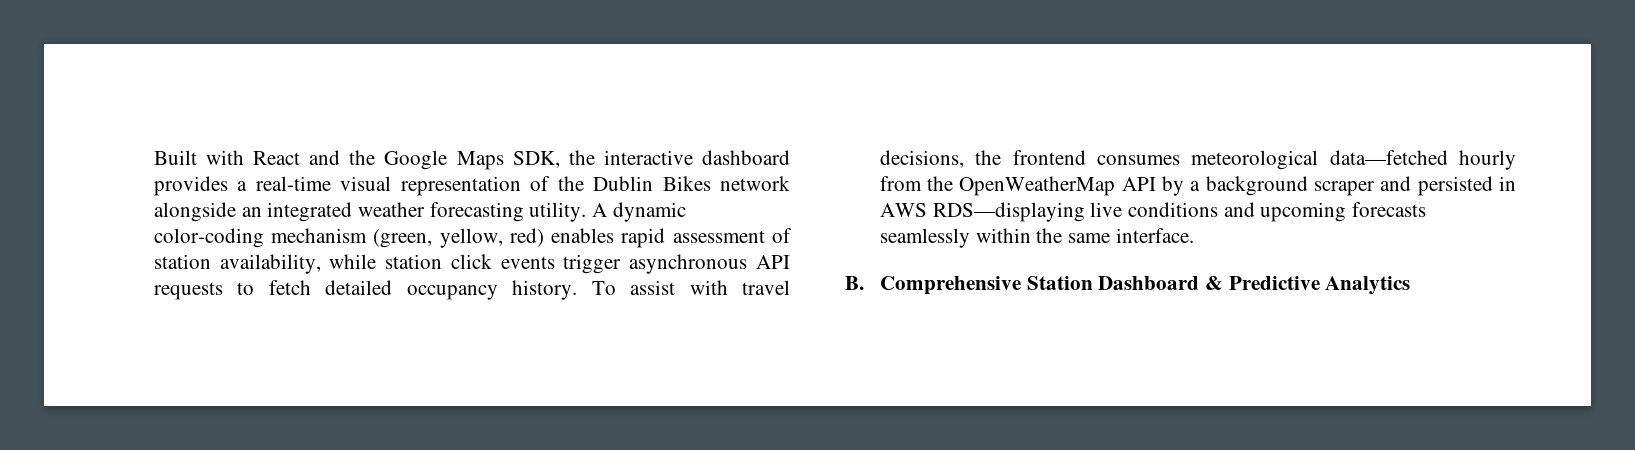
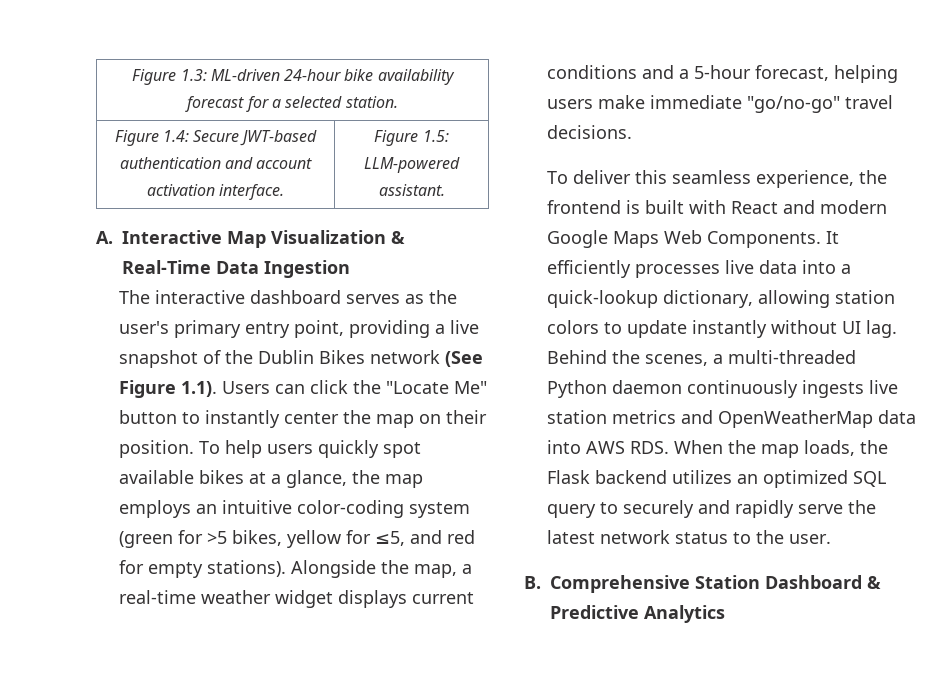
- Built with React and the Google Maps SDK, the interactive dashboard provides a real-time visual representation of the Dublin Bikes network alongside an integrated weather forecasting utility. A dynamic color-coding mechanism (green, yellow, red) enables rapid assessment of station availability, while station click events trigger asynchronous API requests to fetch detailed occupancy history. To assist with travel decisions, the frontend consumes meteorological data—fetched hourly from the OpenWeatherMap API by a background scraper and persisted in AWS RDS—displaying live conditions and upcoming forecasts seamlessly within the same interface.
+ Figure 1.3: ML-driven 24-hour bike availability forecast for a selected station.
+ Figure 1.4: Secure JWT-based authentication and account activation interface. | Figure 1.5: LLM-powered assistant.
+ A. Interactive Map Visualization & Real-Time Data Ingestion
+ The interactive dashboard serves as the user's primary entry point, providing a live snapshot of the Dublin Bikes network (See Figure 1.1). Users can click the "Locate Me" button to instantly center the map on their position. To help users quickly spot available bikes at a glance, the map employs an intuitive color-coding system (green for >5 bikes, yellow for ≤5, and red for empty stations). Alongside the map, a real-time weather widget displays current conditions and a 5-hour forecast, helping users make immediate "go/no-go" travel decisions.
+ To deliver this seamless experience, the frontend is built with React and modern Google Maps Web Components. It efficiently processes live data into a quick-lookup dictionary, allowing station colors to update instantly without UI lag. Behind the scenes, a multi-threaded Python daemon continuously ingests live station metrics and OpenWeatherMap data into AWS RDS. When the map loads, the Flask backend utilizes an optimized SQL query to securely and rapidly serve the latest network status to the user.

